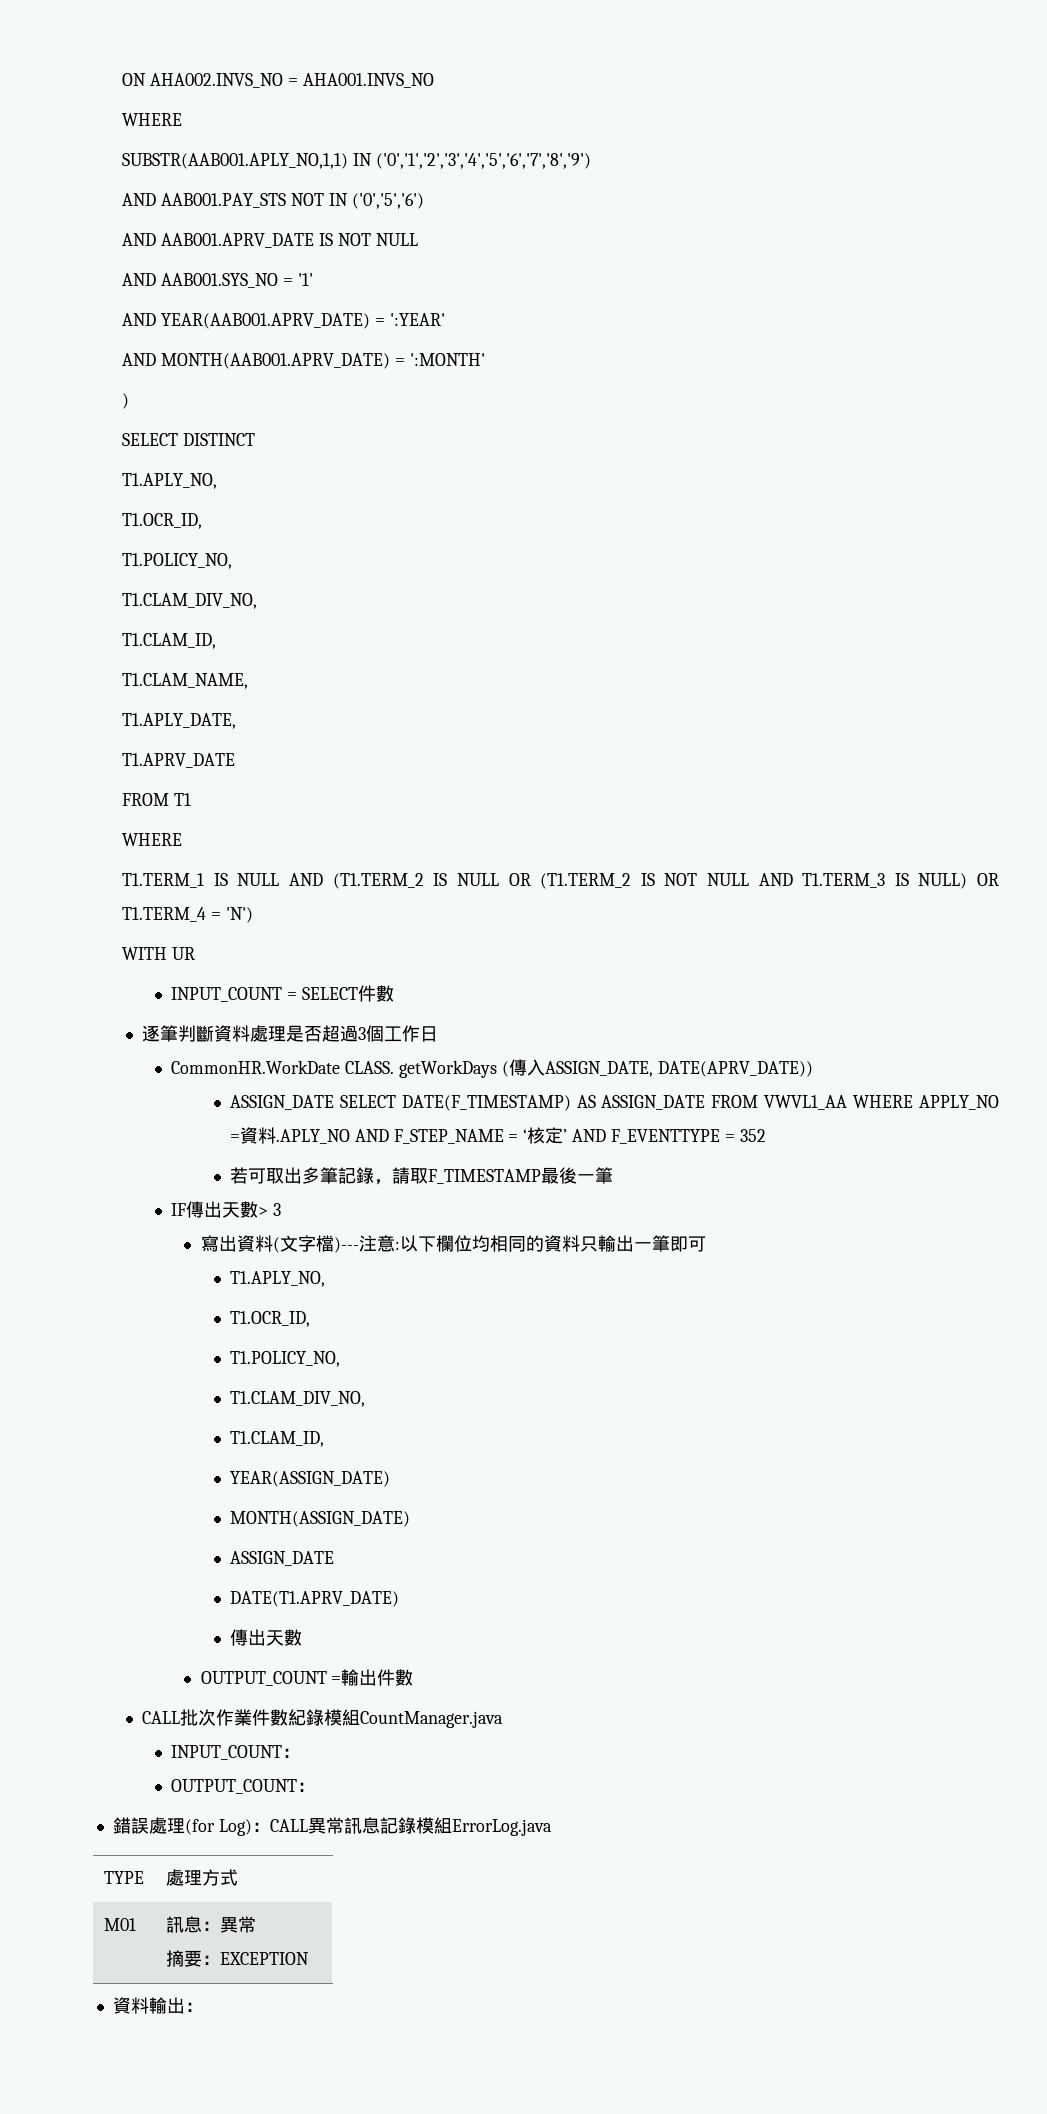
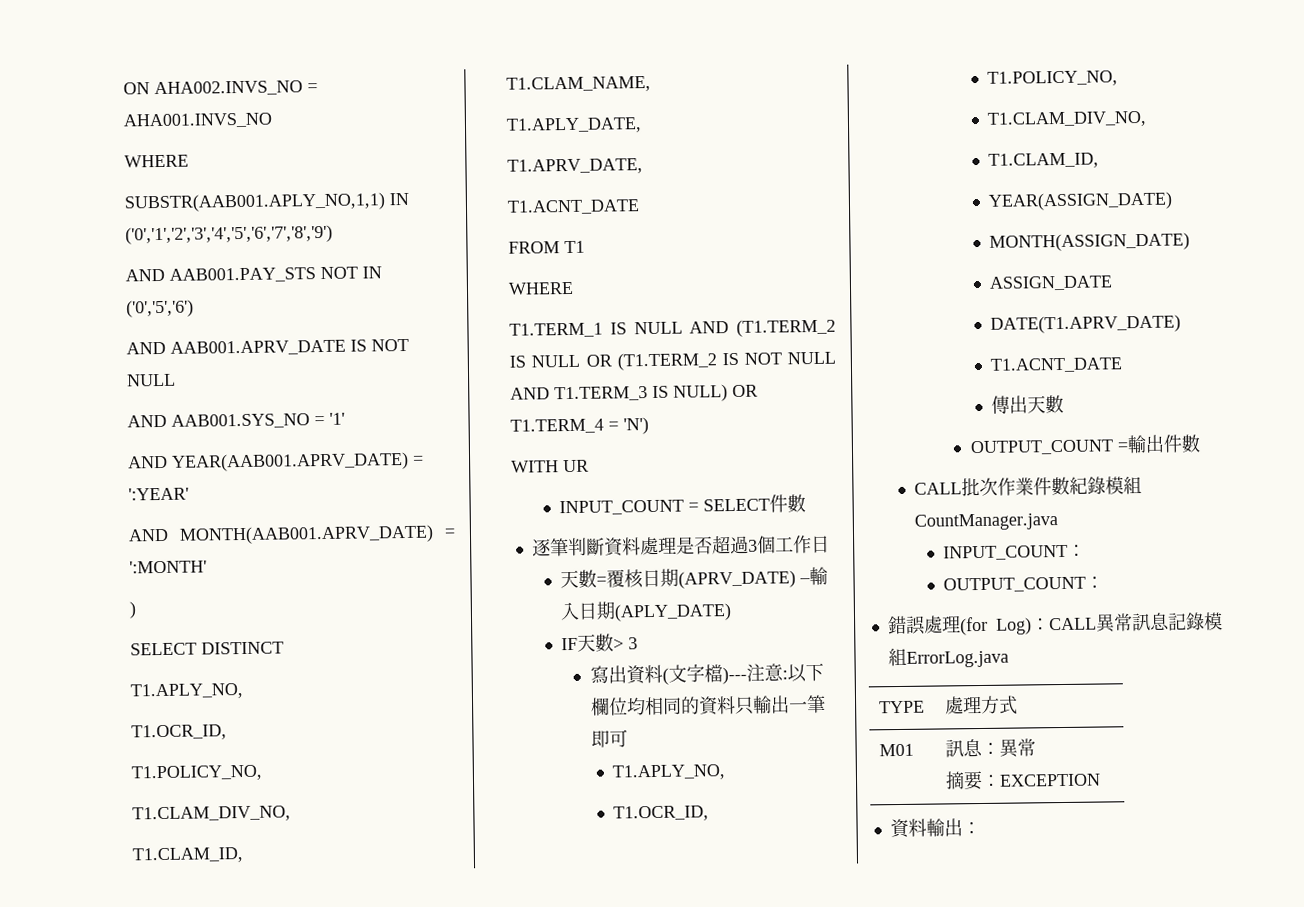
- T1.APRV_DATE
+ T1.APRV_DATE,
+ T1.ACNT_DATE
- CommonHR.WorkDate CLASS. getWorkDays (傳入ASSIGN_DATE, DATE(APRV_DATE))
- ASSIGN_DATE SELECT DATE(F_TIMESTAMP) AS ASSIGN_DATE FROM VWVL1_AA WHERE APPLY_NO =資料.APLY_NO AND F_STEP_NAME = ‘核定’ AND F_EVENTTYPE = 352
- 若可取出多筆記錄，請取F_TIMESTAMP最後一筆
+ 天數=覆核日期(APRV_DATE) –輸入日期(APLY_DATE)
- IF傳出天數> 3
+ IF天數> 3
  DATE(T1.APRV_DATE)
+ T1.ACNT_DATE

